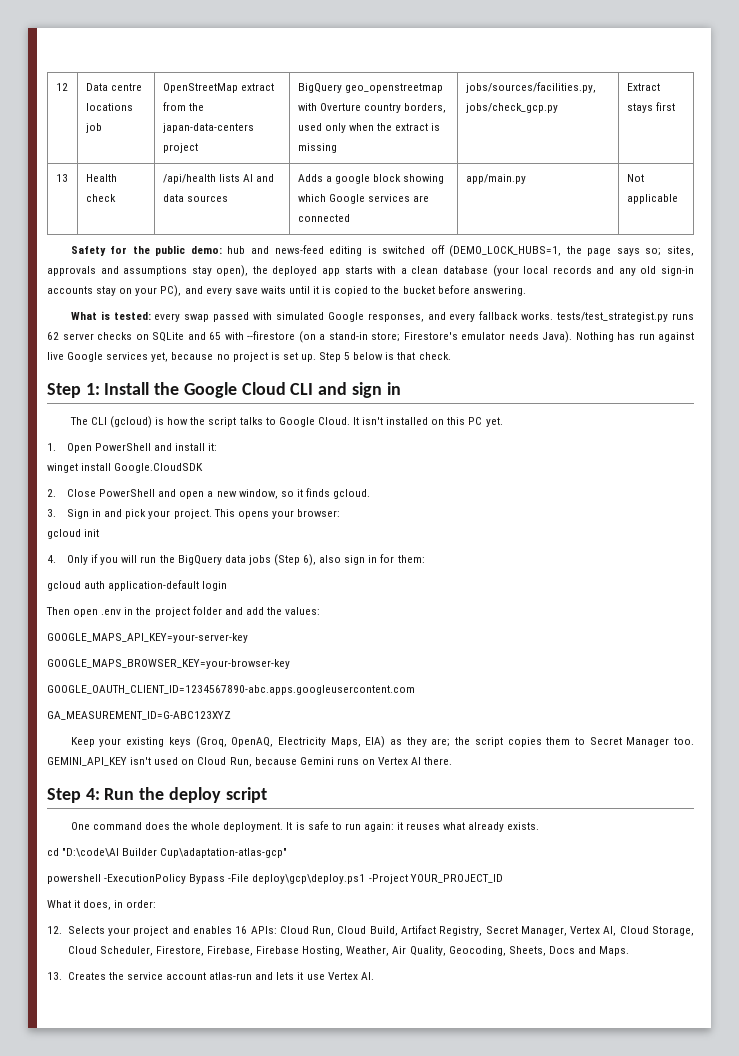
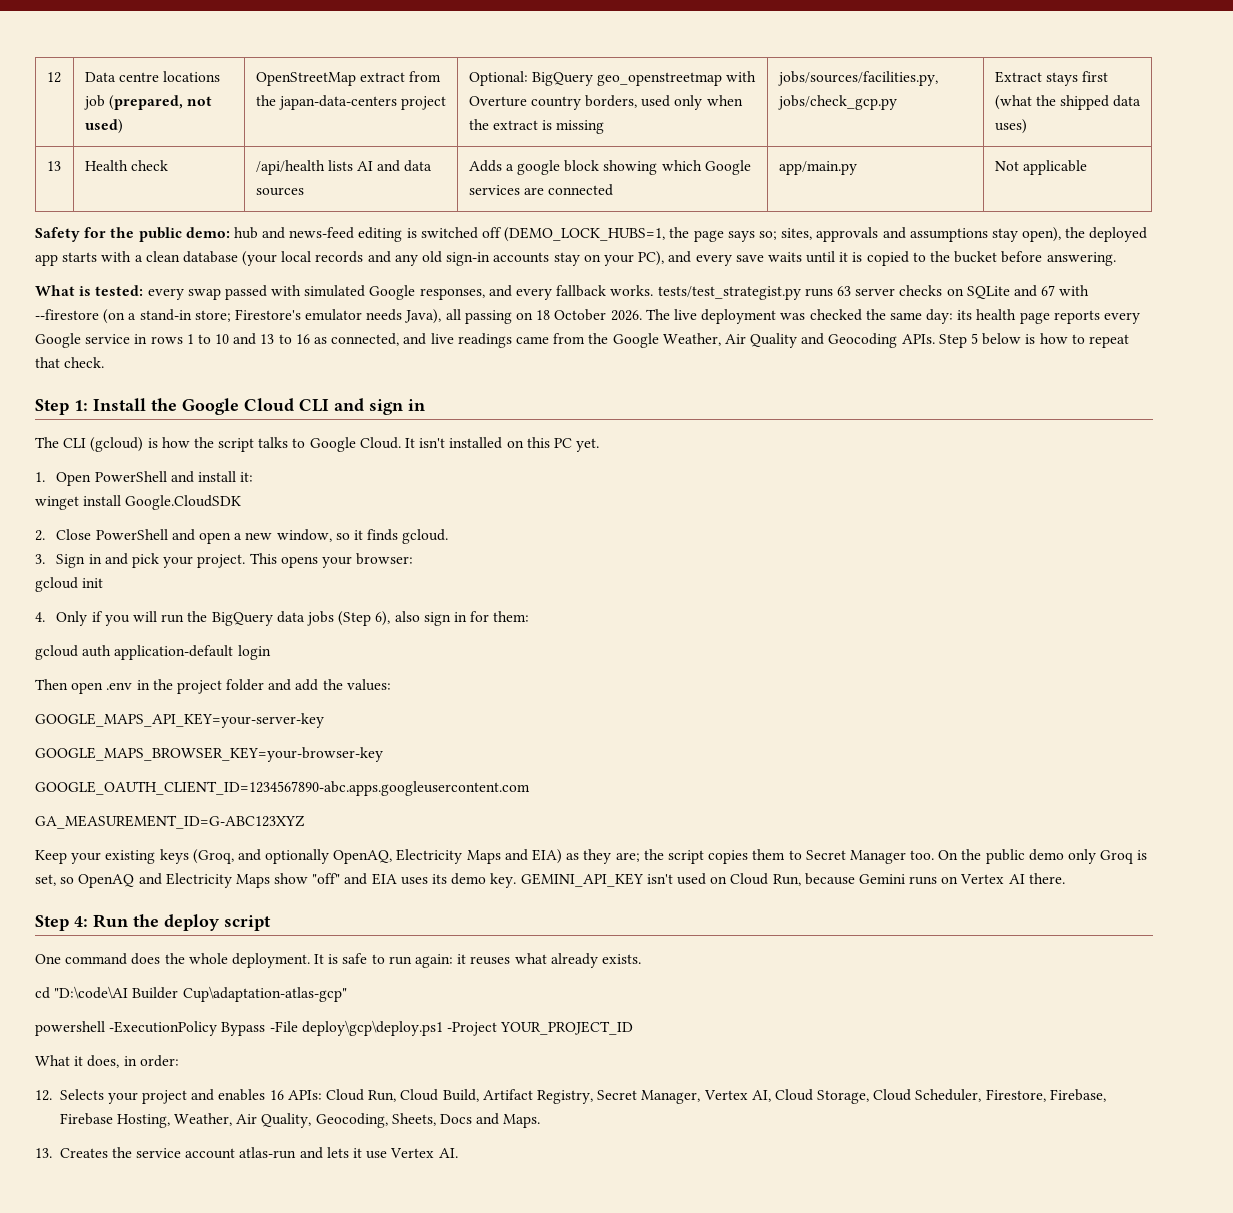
- 12 | Data centre locations job | OpenStreetMap extract from the japan-data-centers project | BigQuery geo_openstreetmap with Overture country borders, used only when the extract is missing | jobs/sources/facilities.py, jobs/check_gcp.py | Extract stays first
+ 12 | Data centre locations job (prepared, not used) | OpenStreetMap extract from the japan-data-centers project | Optional: BigQuery geo_openstreetmap with Overture country borders, used only when the extract is missing | jobs/sources/facilities.py, jobs/check_gcp.py | Extract stays first (what the shipped data uses)
- What is tested: every swap passed with simulated Google responses, and every fallback works. tests/test_strategist.py runs 62 server checks on SQLite and 65 with --firestore (on a stand-in store; Firestore's emulator needs Java). Nothing has run against live Google services yet, because no project is set up.
+ What is tested: every swap passed with simulated Google responses, and every fallback works. tests/test_strategist.py runs 63 server checks on SQLite and 67 with --firestore (on a stand-in store; Firestore's emulator needs Java), all passing on 18 October 2026. The live deployment was checked the same day: its health page reports every Google service in rows 1 to 10 and 13 to 16 as connected, and live readings came from the Google Weather, Air Quality and Geocoding APIs.
- Step 5 below is that check.
+ Step 5 below is how to repeat that check.
- Keep your existing keys (Groq, OpenAQ, Electricity Maps, EIA) as they are; the script copies them to Secret Manager too.
+ Keep your existing keys (Groq, and optionally OpenAQ, Electricity Maps and EIA) as they are; the script copies them to Secret Manager too.
+ On the public demo only Groq is set, so OpenAQ and Electricity Maps show "off" and EIA uses its demo key.

